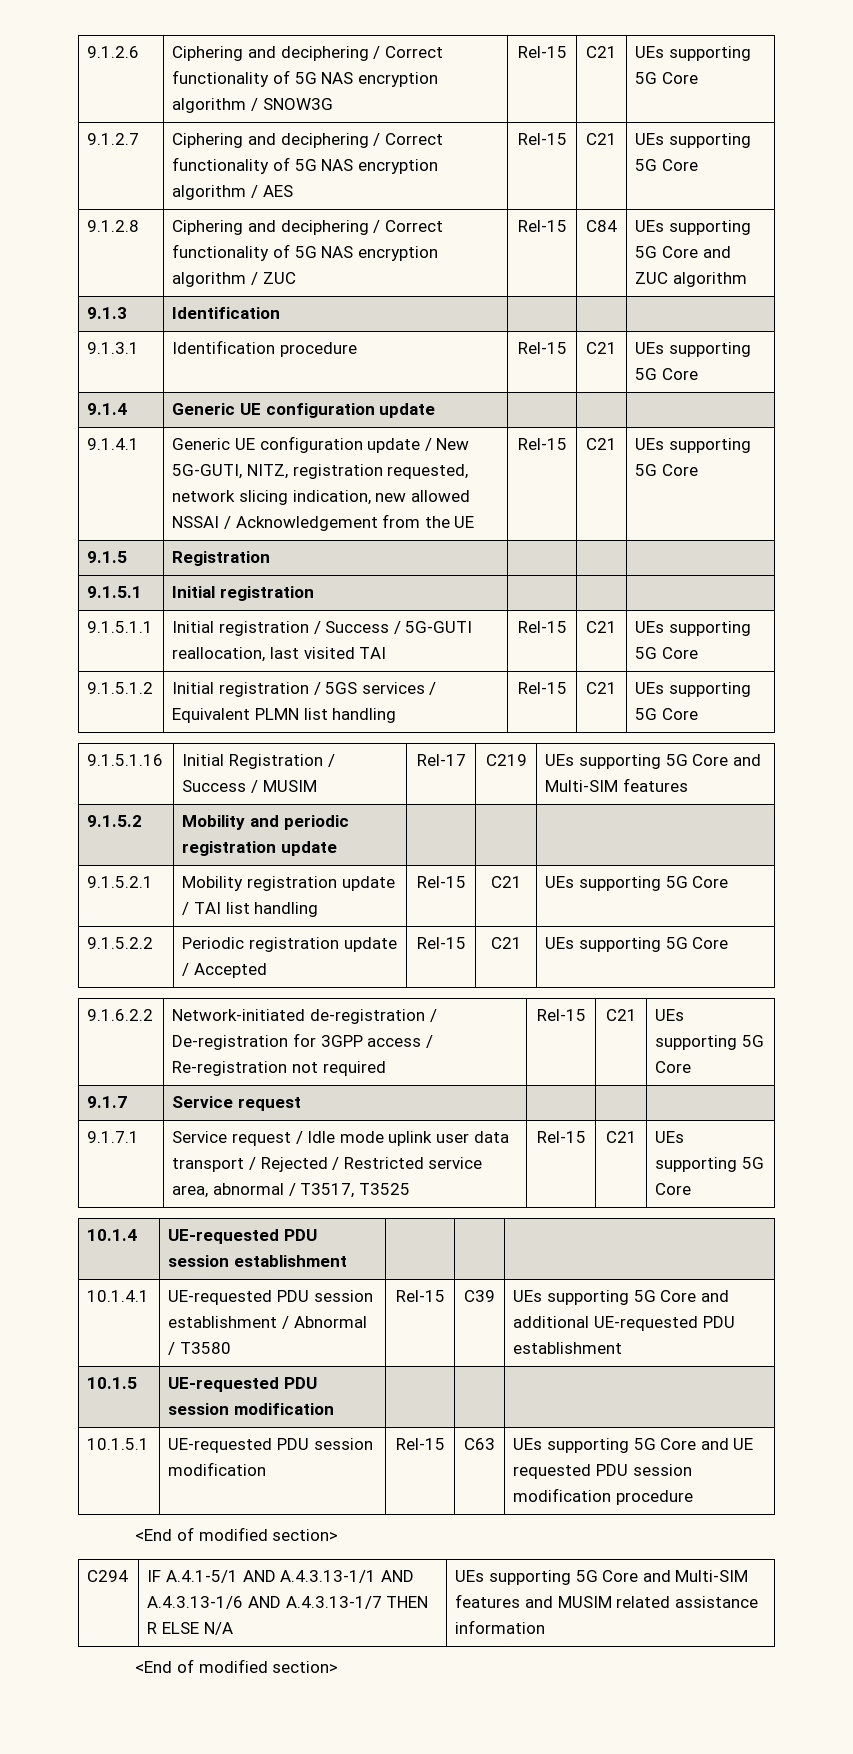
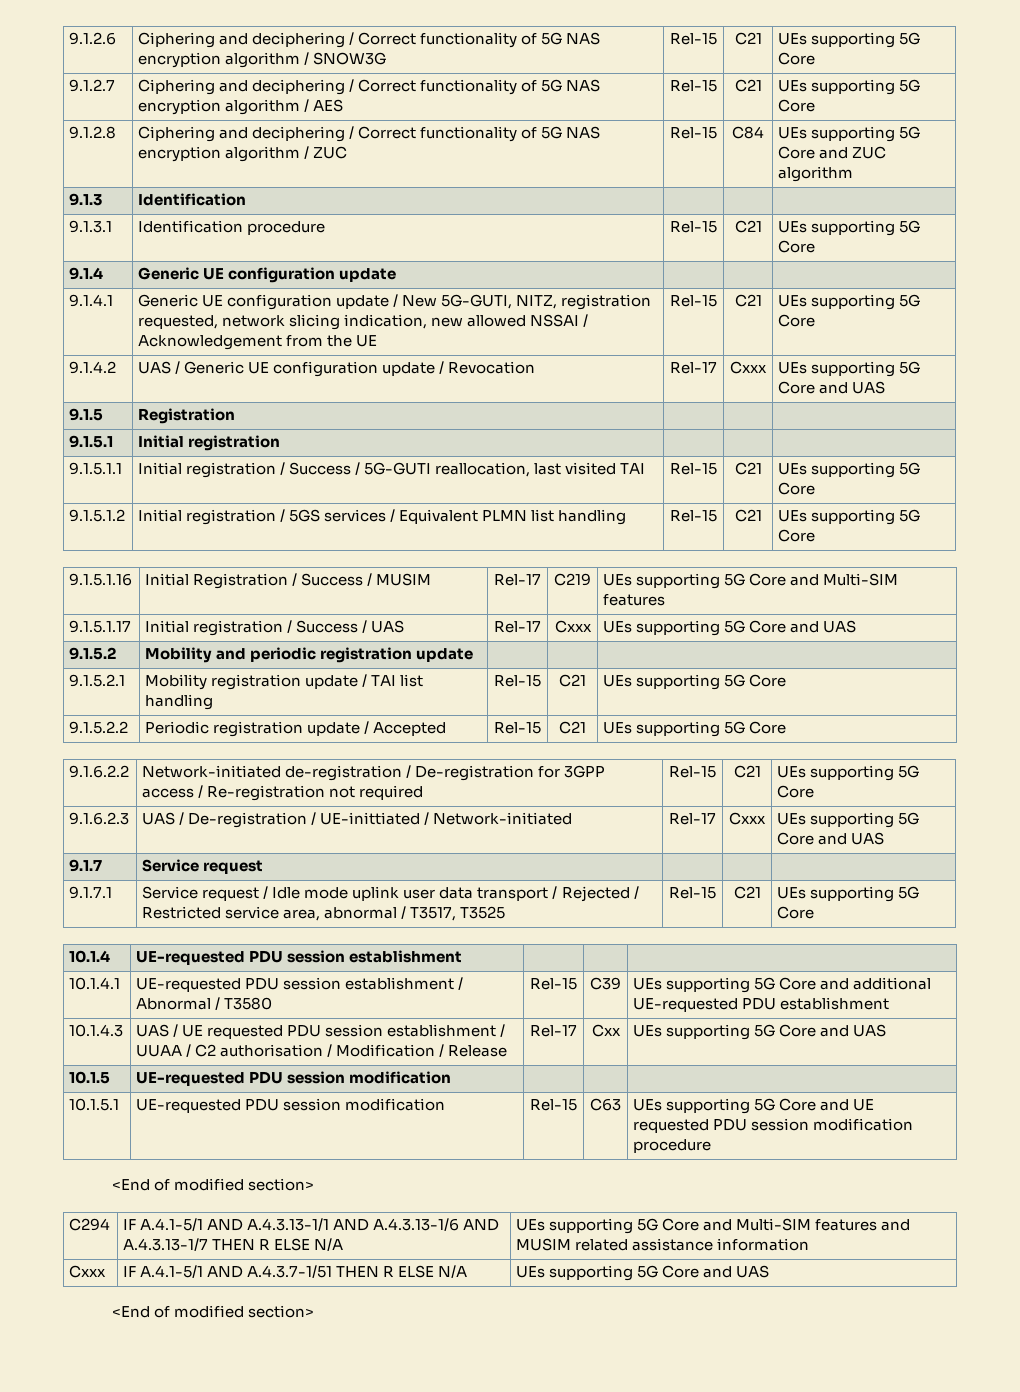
+ 9.1.4.2 | UAS / Generic UE configuration update / Revocation | Rel-17 | Cxxx | UEs supporting 5G Core and UAS
+ 9.1.5.1.17 | Initial registration / Success / UAS | Rel-17 | Cxxx | UEs supporting 5G Core and UAS
+ 9.1.6.2.3 | UAS / De-registration / UE-inittiated / Network-initiated | Rel-17 | Cxxx | UEs supporting 5G Core and UAS
+ 10.1.4.3 | UAS / UE requested PDU session establishment / UUAA / C2 authorisation / Modification / Release | Rel-17 | Cxx | UEs supporting 5G Core and UAS
+ Cxxx | IF A.4.1-5/1 AND A.4.3.7-1/51 THEN R ELSE N/A | UEs supporting 5G Core and UAS

